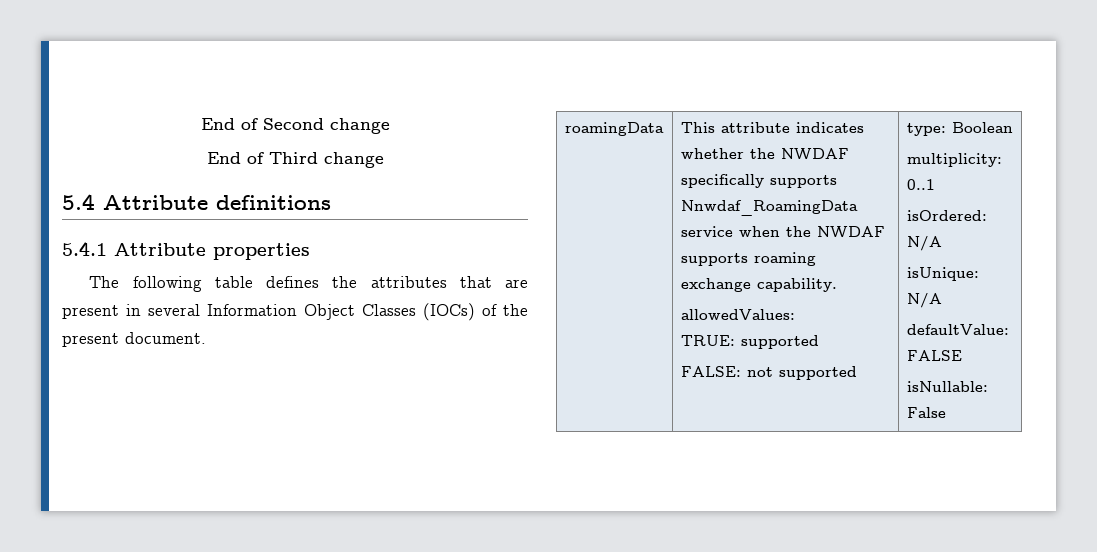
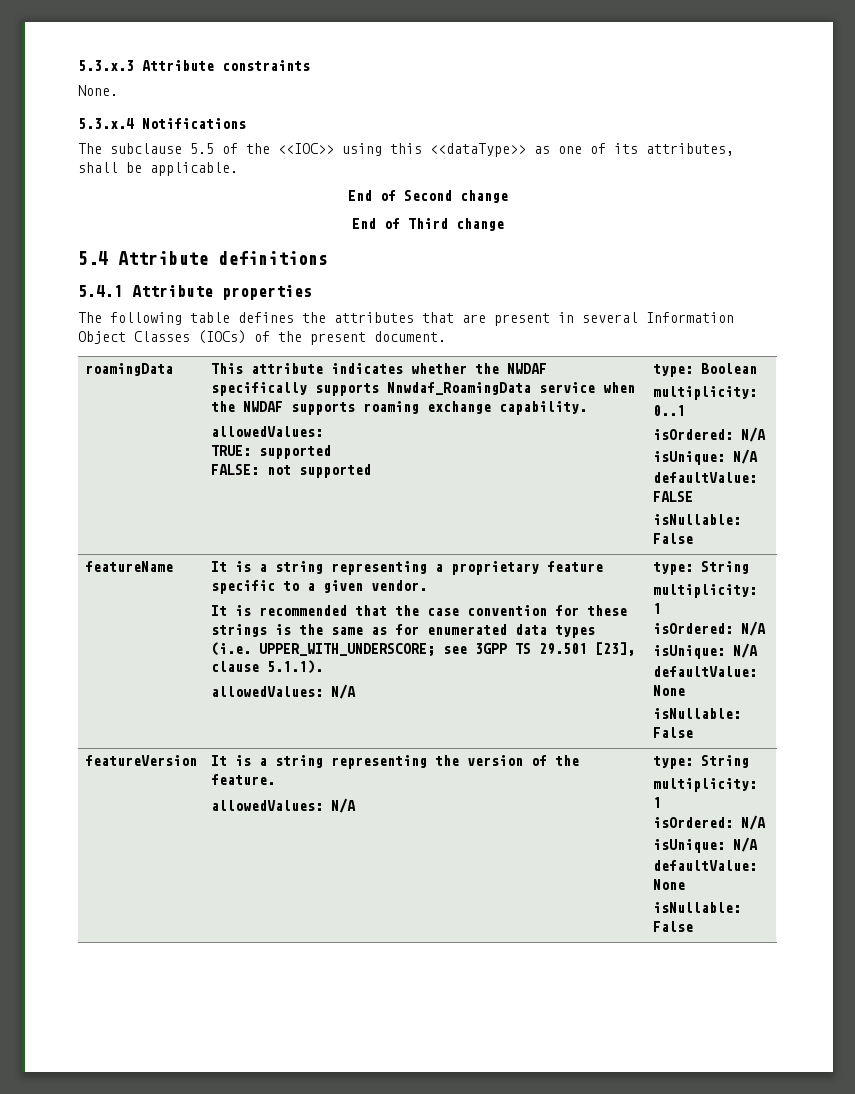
+ 5.3.x.3 Attribute constraints
+ None.
+ 5.3.x.4 Notifications
+ The subclause 5.5 of the <<IOC>> using this <<dataType>> as one of its attributes, shall be applicable.
+ featureName | It is a string representing a proprietary feature specific to a given vendor.
+ It is recommended that the case convention for these strings is the same as for enumerated data types (i.e. UPPER_WITH_UNDERSCORE; see 3GPP TS 29.501 [23], clause 5.1.1).
+ allowedValues: N/A | type: String
+ multiplicity: 1
+ isOrdered: N/A
+ isUnique: N/A
+ defaultValue: None
+ isNullable: False
+ featureVersion | It is a string representing the version of the feature.
+ allowedValues: N/A | type: String
+ multiplicity: 1
+ isOrdered: N/A
+ isUnique: N/A
+ defaultValue: None
+ isNullable: False

